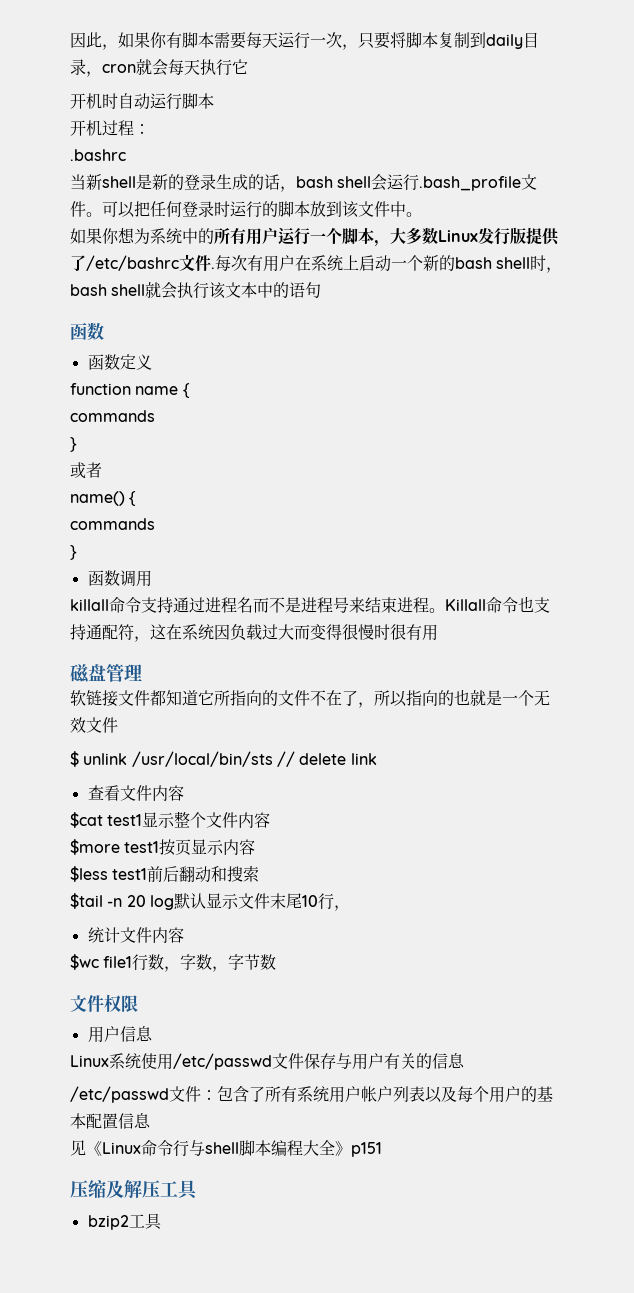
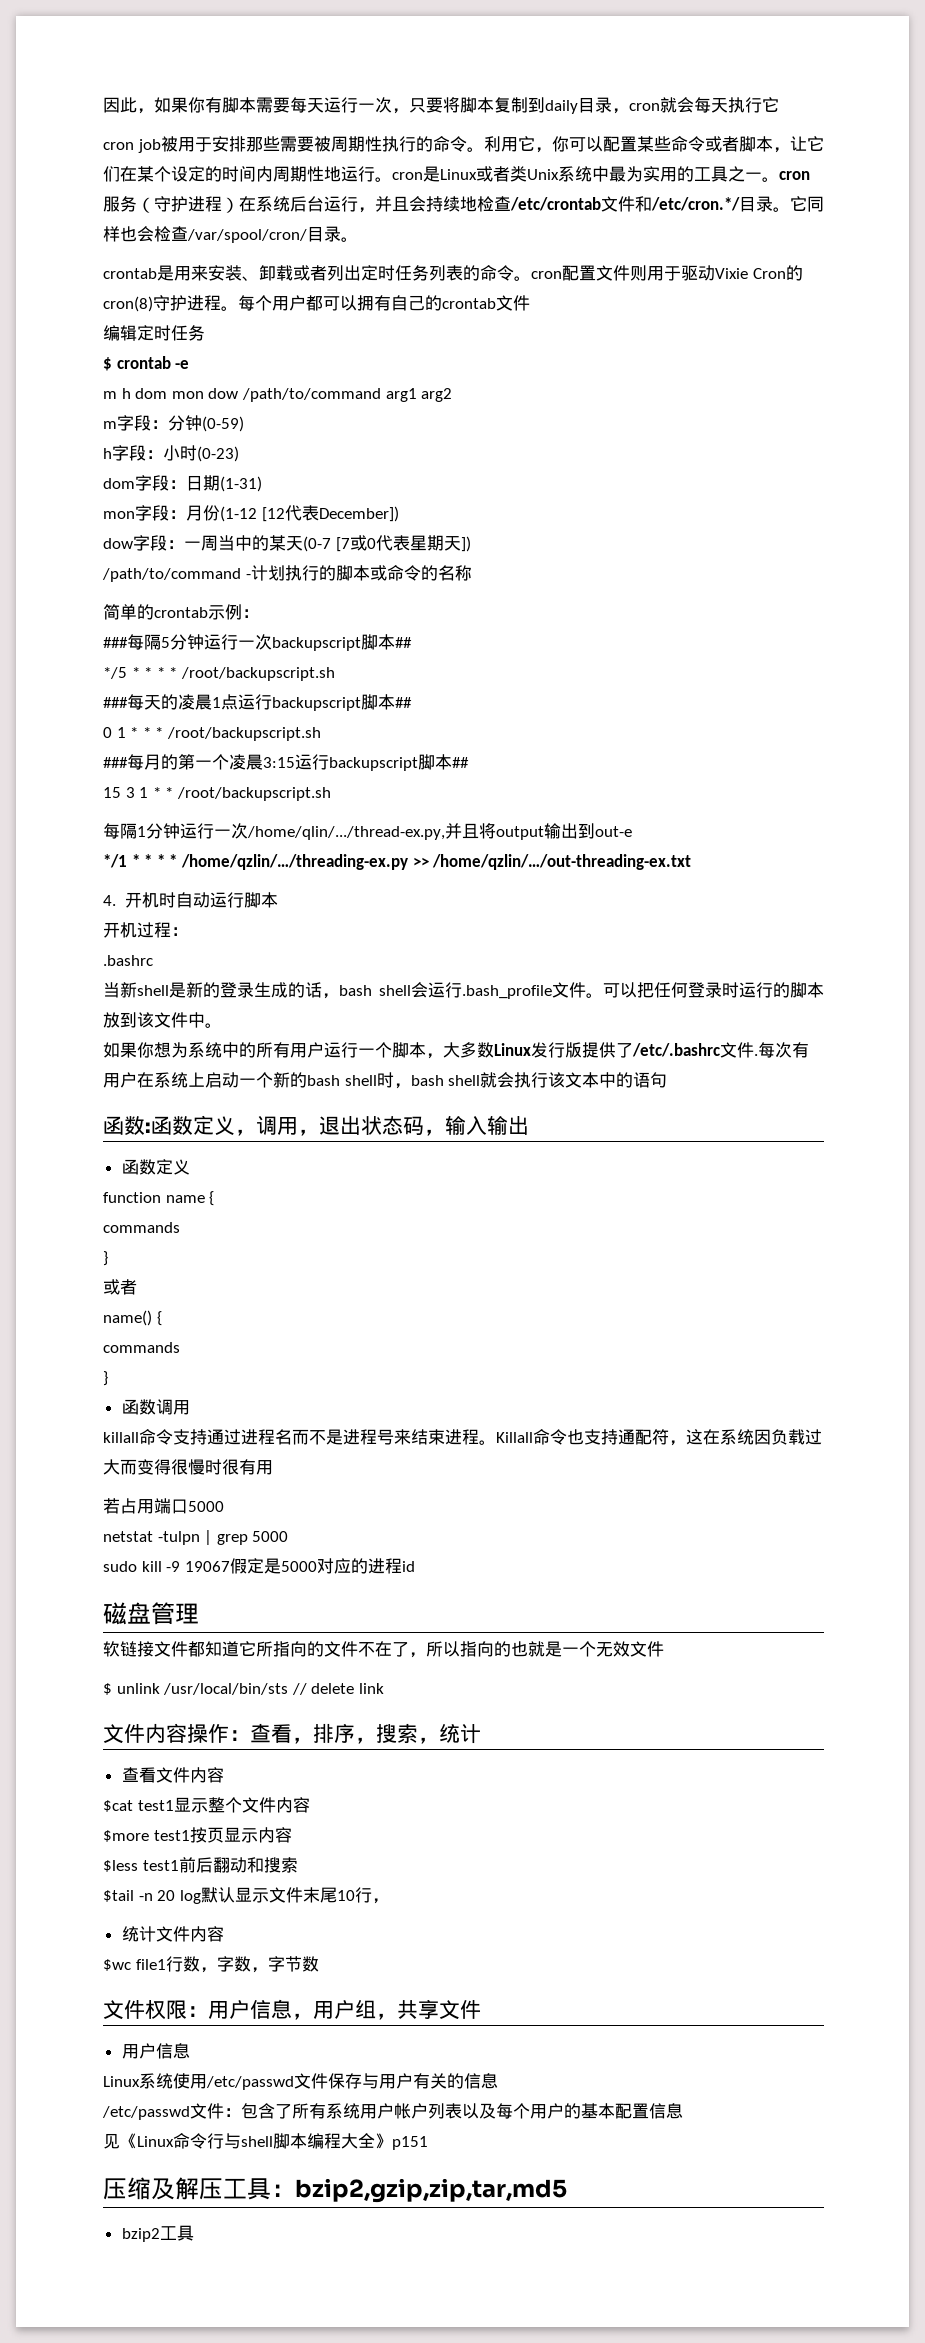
- 开机时自动运行脚本
+ cron job被用于安排那些需要被周期性执行的命令。利用它，你可以配置某些命令或者脚本，让它们在某个设定的时间内周期性地运行。cron是Linux或者类Unix系统中最为实用的工具之一。cron服务（守护进程）在系统后台运行，并且会持续地检查/etc/crontab文件和/etc/cron.*/目录。它同样也会检查/var/spool/cron/目录。
+ crontab是用来安装、卸载或者列出定时任务列表的命令。cron配置文件则用于驱动Vixie Cron的cron(8)守护进程。每个用户都可以拥有自己的crontab文件
+ 编辑定时任务
+ $ crontab -e
+ m h dom mon dow /path/to/command arg1 arg2
+ m字段：分钟(0-59)
+ h字段：小时(0-23)
+ dom字段：日期(1-31)
+ mon字段：月份(1-12 [12代表December])
+ dow字段：一周当中的某天(0-7 [7或0代表星期天])
+ /path/to/command -计划执行的脚本或命令的名称
+ 简单的crontab示例：
+ ###每隔5分钟运行一次backupscript脚本##
+ */5 * * * * /root/backupscript.sh
+ ###每天的凌晨1点运行backupscript脚本##
+ 0 1 * * * /root/backupscript.sh
+ ###每月的第一个凌晨3:15运行backupscript脚本##
+ 15 3 1 * * /root/backupscript.sh
+ 每隔1分钟运行一次/home/qlin/.../thread-ex.py,并且将output输出到out-e
+ */1 * * * * /home/qzlin/…/threading-ex.py >> /home/qzlin/…/out-threading-ex.txt
+ 4.开机时自动运行脚本
- 如果你想为系统中的所有用户运行一个脚本，大多数Linux发行版提供了/etc/bashrc文件.
+ 如果你想为系统中的所有用户运行一个脚本，大多数Linux发行版提供了/etc/.bashrc文件.
  每次有用户在系统上启动一个新的bash shell时，bash shell就会执行该文本中的语句
- 函数
+ 函数:函数定义，调用，退出状态码，输入输出
+ 若占用端口5000
+ netstat -tulpn | grep 5000
+ sudo kill -9 19067假定是5000对应的进程id
+ 文件内容操作：查看，排序，搜索，统计
- 文件权限
+ 文件权限：用户信息，用户组，共享文件
- 压缩及解压工具
+ 压缩及解压工具：bzip2,gzip,zip,tar,md5

